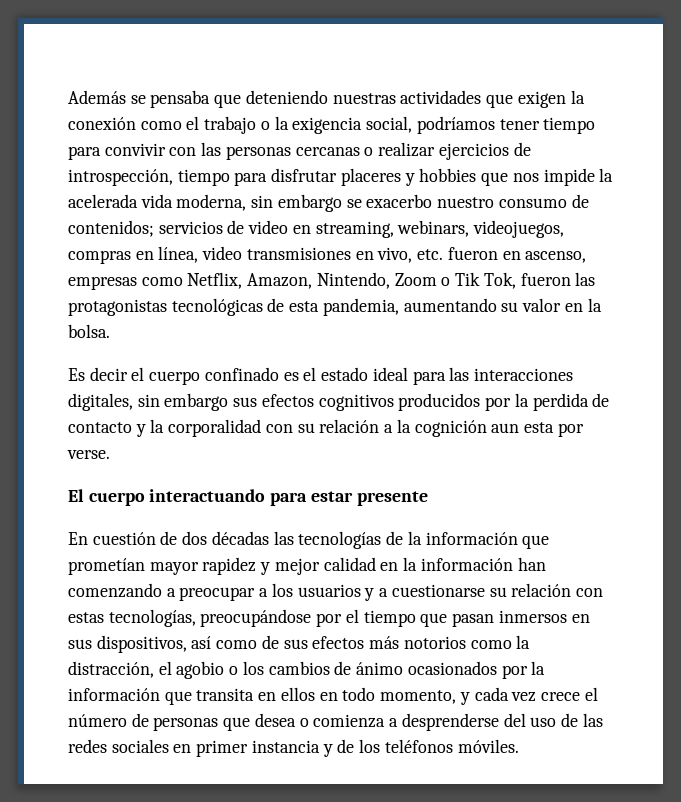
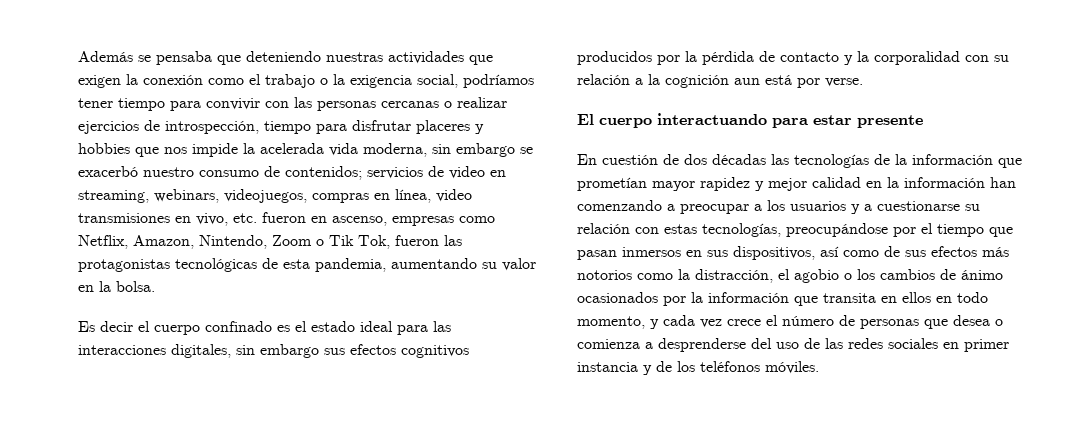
- Además se pensaba que deteniendo nuestras actividades que exigen la conexión como el trabajo o la exigencia social, podríamos tener tiempo para convivir con las personas cercanas o realizar ejercicios de introspección, tiempo para disfrutar placeres y hobbies que nos impide la acelerada vida moderna, sin embargo se exacerbo nuestro consumo de contenidos;
+ Además se pensaba que deteniendo nuestras actividades que exigen la conexión como el trabajo o la exigencia social, podríamos tener tiempo para convivir con las personas cercanas o realizar ejercicios de introspección, tiempo para disfrutar placeres y hobbies que nos impide la acelerada vida moderna, sin embargo se exacerbó nuestro consumo de contenidos;
- Es decir el cuerpo confinado es el estado ideal para las interacciones digitales, sin embargo sus efectos cognitivos producidos por la perdida de contacto y la corporalidad con su relación a la cognición aun esta por verse.
+ Es decir el cuerpo confinado es el estado ideal para las interacciones digitales, sin embargo sus efectos cognitivos producidos por la pérdida de contacto y la corporalidad con su relación a la cognición aun está por verse.

